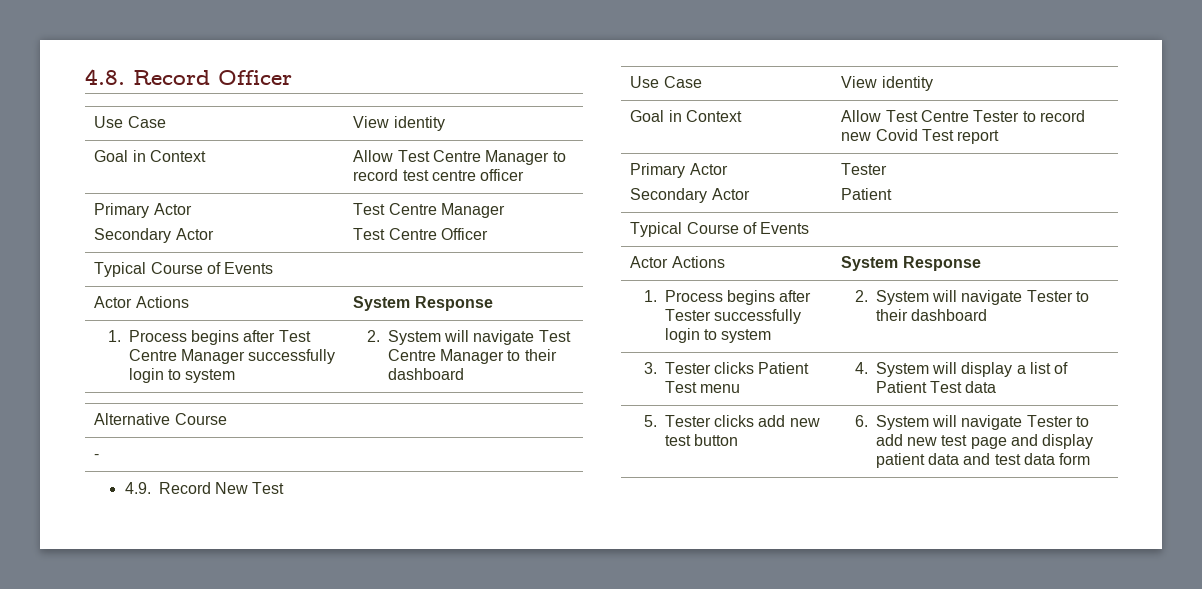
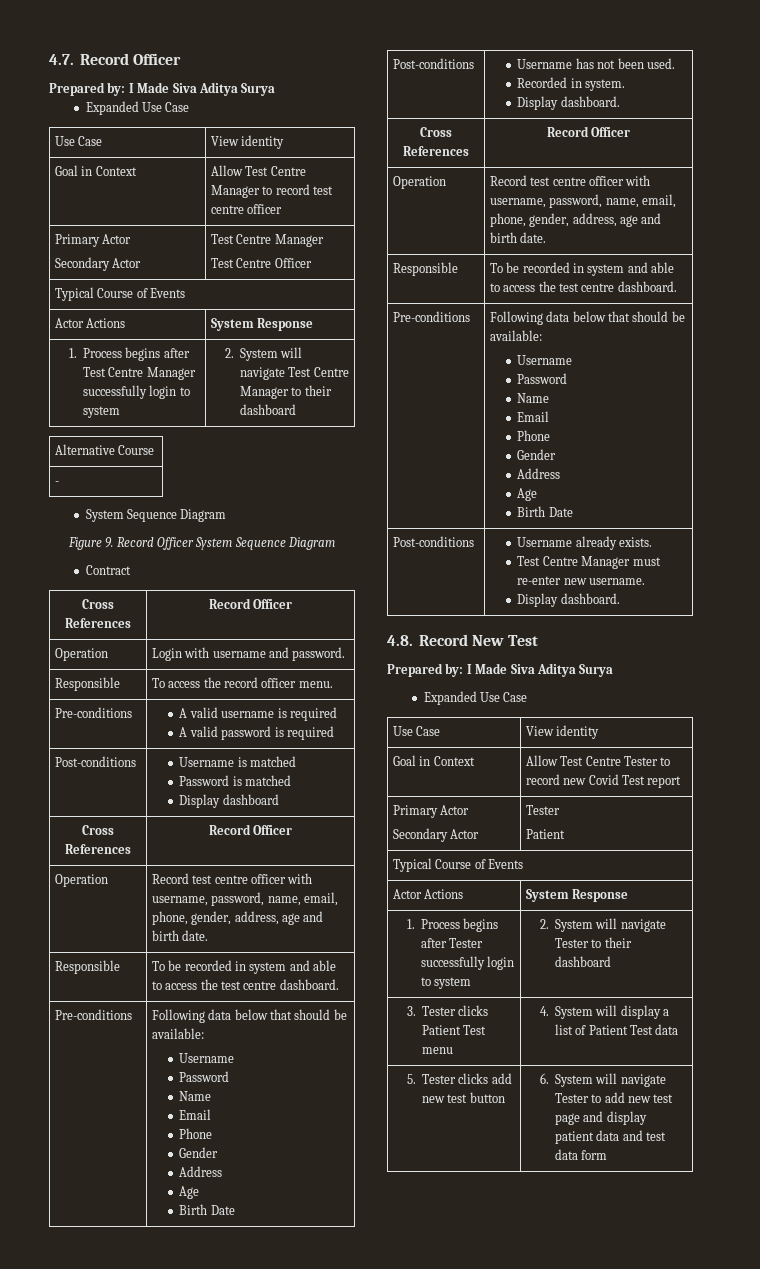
- 4.8. Record Officer
+ 4.7. Record Officer
+ Prepared by: I Made Siva Aditya Surya
+ Expanded Use Case
  -
- 4.9. Record New Test
+ System Sequence Diagram
+ Figure 9. Record Officer System Sequence Diagram
+ Contract
+ Cross References | Record Officer
+ Operation | Login with username and password.
+ Responsible | To access the record officer menu.
+ Pre-conditions | A valid username is required
+ A valid password is required
+ Post-conditions | Username is matched
+ Password is matched
+ Display dashboard
+ Cross References | Record Officer
+ Operation | Record test centre officer with username, password, name, email, phone, gender, address, age and birth date.
+ Responsible | To be recorded in system and able to access the test centre dashboard.
+ Pre-conditions | Following data below that should be available:
+ Username
+ Password
+ Name
+ Email
+ Phone
+ Gender
+ Address
+ Age
+ Birth Date
+ Post-conditions | Username has not been used.
+ Recorded in system.
+ Display dashboard.
+ Cross References | Record Officer
+ Operation | Record test centre officer with username, password, name, email, phone, gender, address, age and birth date.
+ Responsible | To be recorded in system and able to access the test centre dashboard.
+ Pre-conditions | Following data below that should be available:
+ Username
+ Password
+ Name
+ Email
+ Phone
+ Gender
+ Address
+ Age
+ Birth Date
+ Post-conditions | Username already exists.
+ Test Centre Manager must re-enter new username.
+ Display dashboard.
+ 4.8. Record New Test
+ Prepared by: I Made Siva Aditya Surya
+ Expanded Use Case

